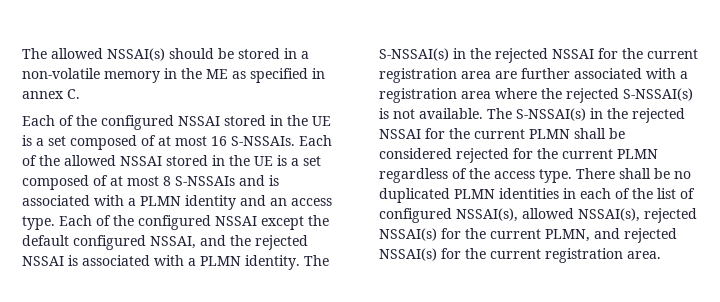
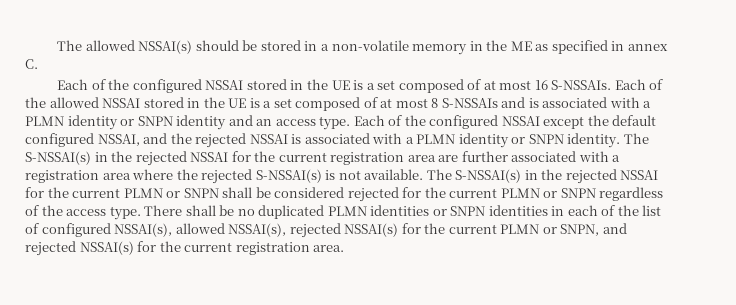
- Each of the allowed NSSAI stored in the UE is a set composed of at most 8 S-NSSAIs and is associated with a PLMN identity and an access type.
+ Each of the allowed NSSAI stored in the UE is a set composed of at most 8 S-NSSAIs and is associated with a PLMN identity or SNPN identity and an access type.
- Each of the configured NSSAI except the default configured NSSAI, and the rejected NSSAI is associated with a PLMN identity.
+ Each of the configured NSSAI except the default configured NSSAI, and the rejected NSSAI is associated with a PLMN identity or SNPN identity.
- The S-NSSAI(s) in the rejected NSSAI for the current PLMN shall be considered rejected for the current PLMN regardless of the access type.
+ The S-NSSAI(s) in the rejected NSSAI for the current PLMN or SNPN shall be considered rejected for the current PLMN or SNPN regardless of the access type.
- There shall be no duplicated PLMN identities in each of the list of configured NSSAI(s), allowed NSSAI(s), rejected NSSAI(s) for the current PLMN, and rejected NSSAI(s) for the current registration area.
+ There shall be no duplicated PLMN identities or SNPN identities in each of the list of configured NSSAI(s), allowed NSSAI(s), rejected NSSAI(s) for the current PLMN or SNPN, and rejected NSSAI(s) for the current registration area.

